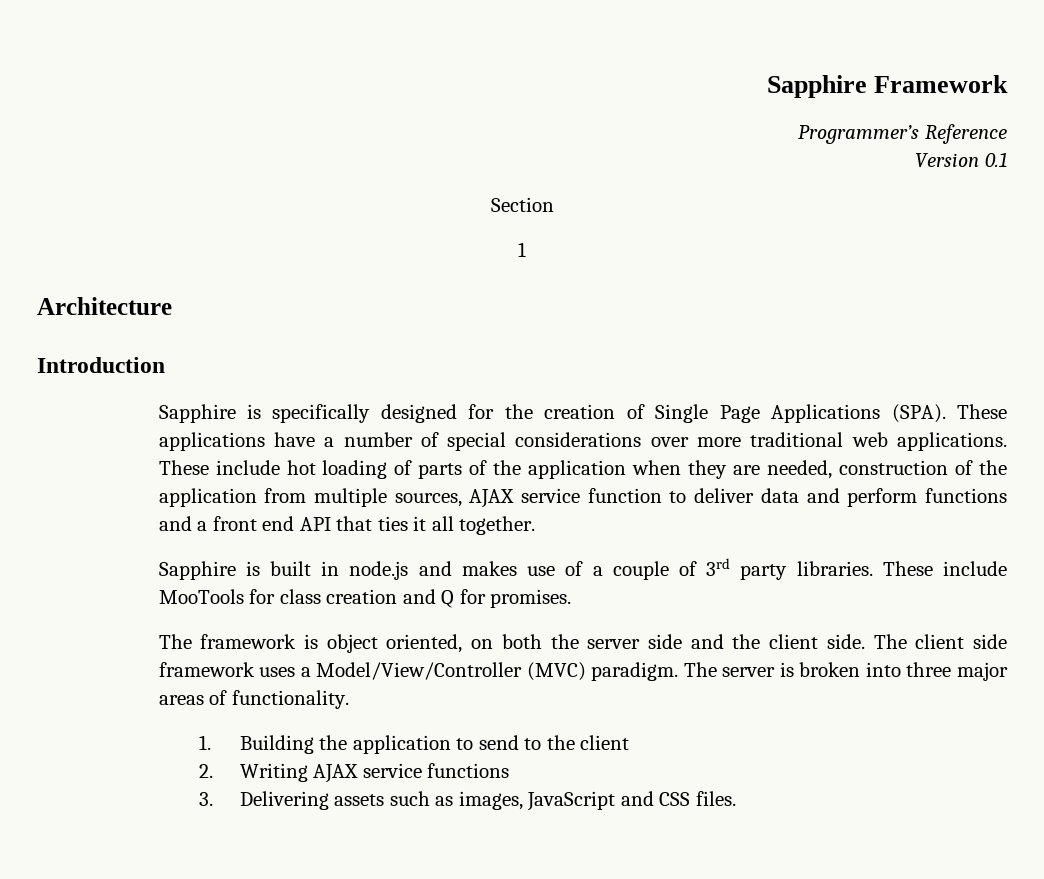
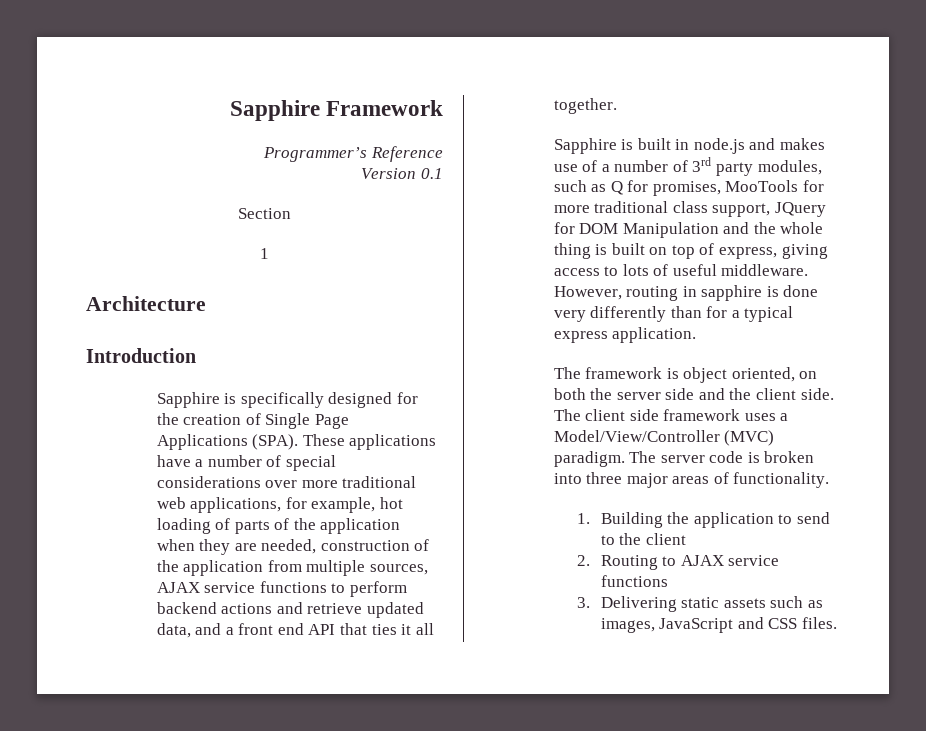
- These applications have a number of special considerations over more traditional web applications. These include hot loading of parts of the application when they are needed, construction of the application from multiple sources, AJAX service function to deliver data and perform functions and a front end API that ties it all together.
+ These applications have a number of special considerations over more traditional web applications, for example, hot loading of parts of the application when they are needed, construction of the application from multiple sources, AJAX service functions to perform backend actions and retrieve updated data, and a front end API that ties it all together.
- Sapphire is built in node.js and makes use of a couple of 3rd party libraries. These include MooTools for class creation and Q for promises.
+ Sapphire is built in node.js and makes use of a number of 3rd party modules, such as Q for promises, MooTools for more traditional class support, JQuery for DOM Manipulation and the whole thing is built on top of express, giving access to lots of useful middleware. However, routing in sapphire is done very differently than for a typical express application.
- The server is broken into three major areas of functionality.
+ The server code is broken into three major areas of functionality.
- 2. Writing AJAX service functions
+ 2. Routing to AJAX service functions
- 3. Delivering assets such as images, JavaScript and CSS files.
+ 3. Delivering static assets such as images, JavaScript and CSS files.

